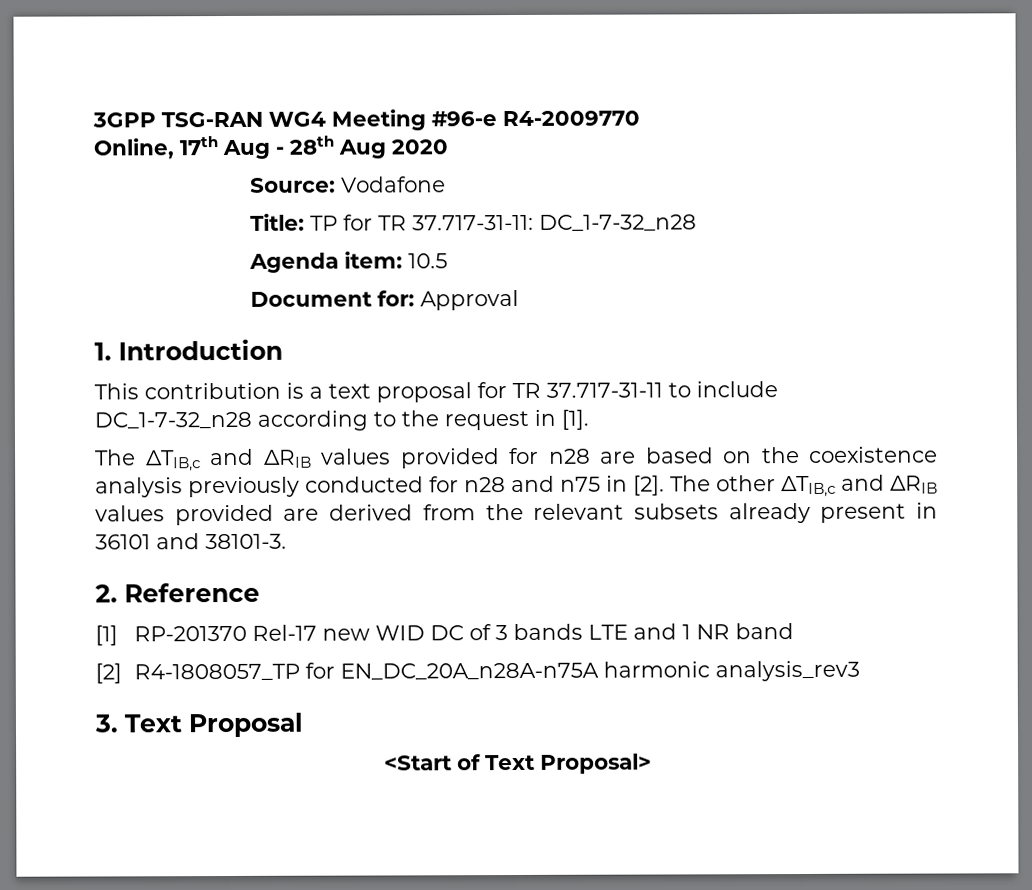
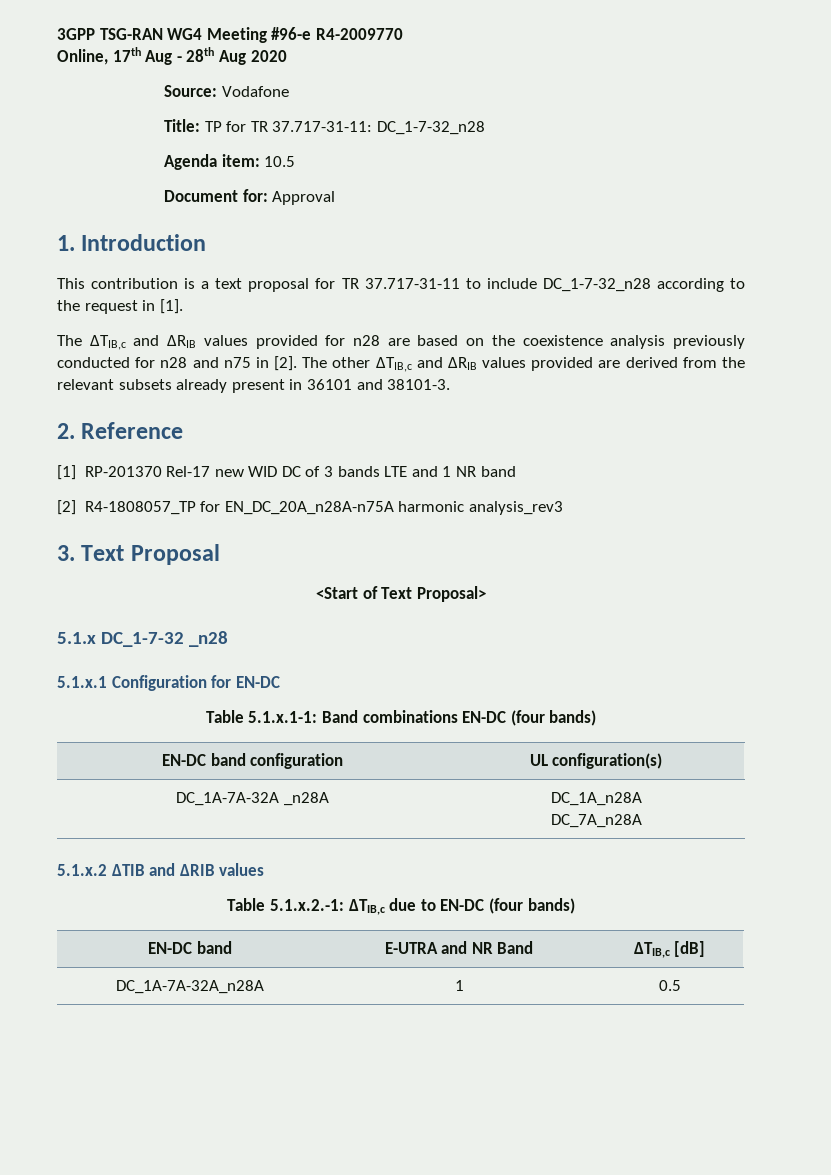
+ 5.1.x DC_1-7-32 _n28
+ 5.1.x.1 Configuration for EN-DC
+ Table 5.1.x.1-1: Band combinations EN-DC (four bands)
+ EN-DC band configuration | UL configuration(s)
+ DC_1A-7A-32A _n28A | DC_1A_n28A
+ DC_7A_n28A
+ 5.1.x.2 ∆TIB and ∆RIB values
+ Table 5.1.x.2.-1: ΔTIB,c due to EN-DC (four bands)
+ EN-DC band | E-UTRA and NR Band | ΔTIB,c [dB]
+ DC_1A-7A-32A_n28A | 1 | 0.5

